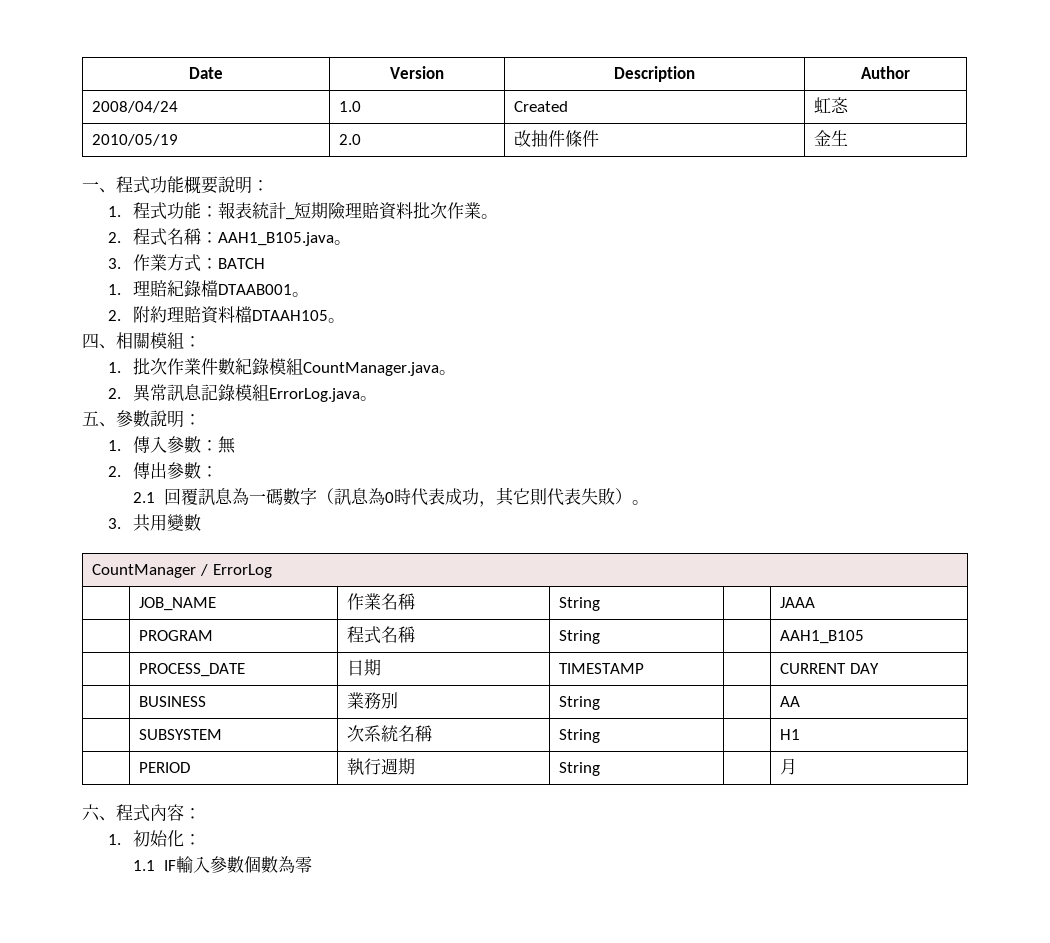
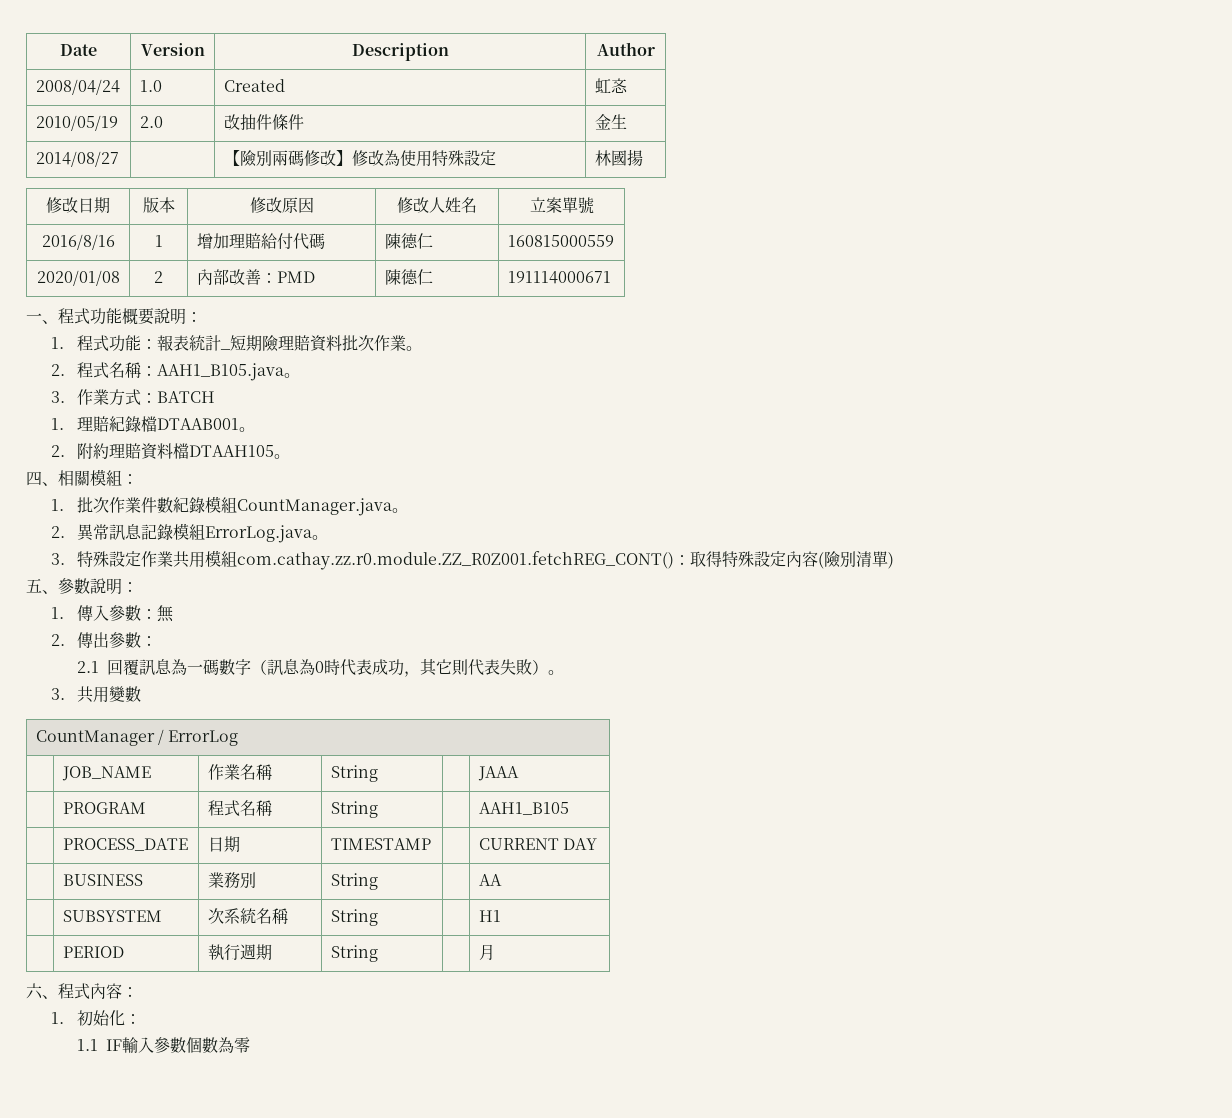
+ 2014/08/27 | | 【險別兩碼修改】修改為使用特殊設定 | 林國揚
+ 修改日期 | 版本 | 修改原因 | 修改人姓名 | 立案單號
+ 2016/8/16 | 1 | 增加理賠給付代碼 | 陳德仁 | 160815000559
+ 2020/01/08 | 2 | 內部改善：PMD | 陳德仁 | 191114000671
+ 3.特殊設定作業共用模組com.cathay.zz.r0.module.ZZ_R0Z001.fetchREG_CONT()：取得特殊設定內容(險別清單)

